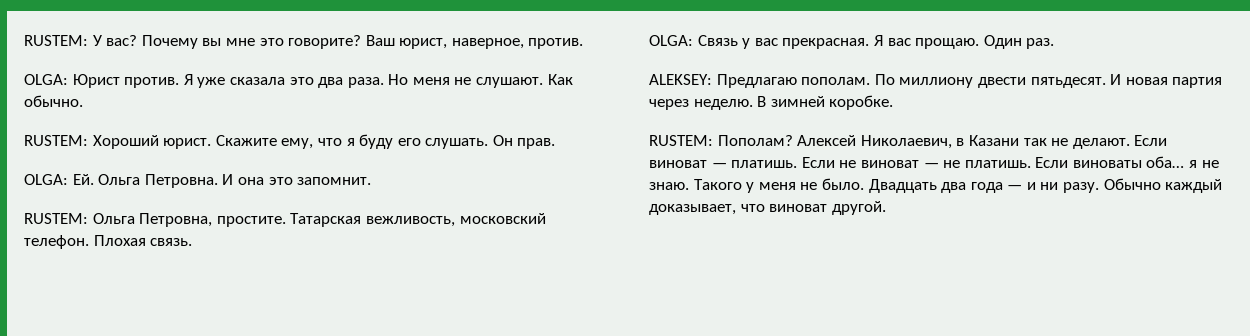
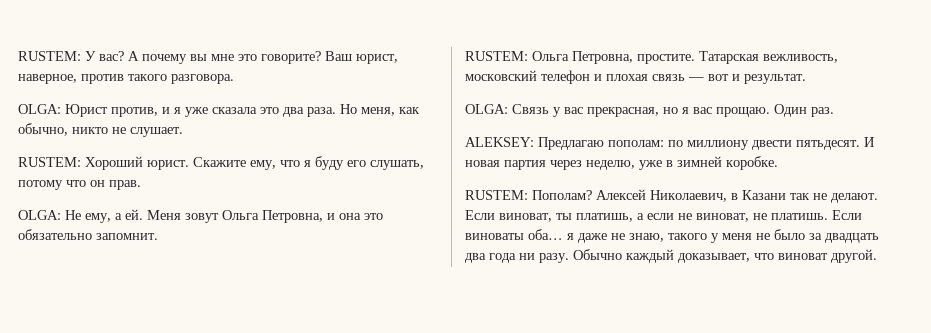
- Почему вы мне это говорите?
+ А почему вы мне это говорите?
- Ваш юрист, наверное, против.
+ Ваш юрист, наверное, против такого разговора.
- OLGA: Юрист против. Я уже сказала это два раза.
+ OLGA: Юрист против, и я уже сказала это два раза.
- Но меня не слушают. Как обычно.
+ Но меня, как обычно, никто не слушает.
- Скажите ему, что я буду его слушать. Он прав.
- OLGA: Ей. Ольга Петровна. И она это запомнит.
+ Скажите ему, что я буду его слушать, потому что он прав.
+ OLGA: Не ему, а ей. Меня зовут Ольга Петровна, и она это обязательно запомнит.
- Татарская вежливость, московский телефон. Плохая связь.
+ Татарская вежливость, московский телефон и плохая связь — вот и результат.
- OLGA: Связь у вас прекрасная. Я вас прощаю.
+ OLGA: Связь у вас прекрасная, но я вас прощаю.
- ALEKSEY: Предлагаю пополам. По миллиону двести пятьдесят.
+ ALEKSEY: Предлагаю пополам: по миллиону двести пятьдесят.
- И новая партия через неделю. В зимней коробке.
+ И новая партия через неделю, уже в зимней коробке.
- Если виноват — платишь. Если не виноват — не платишь.
+ Если виноват, ты платишь, а если не виноват, не платишь.
- Если виноваты оба… я не знаю. Такого у меня не было. Двадцать два года — и ни разу.
+ Если виноваты оба… я даже не знаю, такого у меня не было за двадцать два года ни разу.

